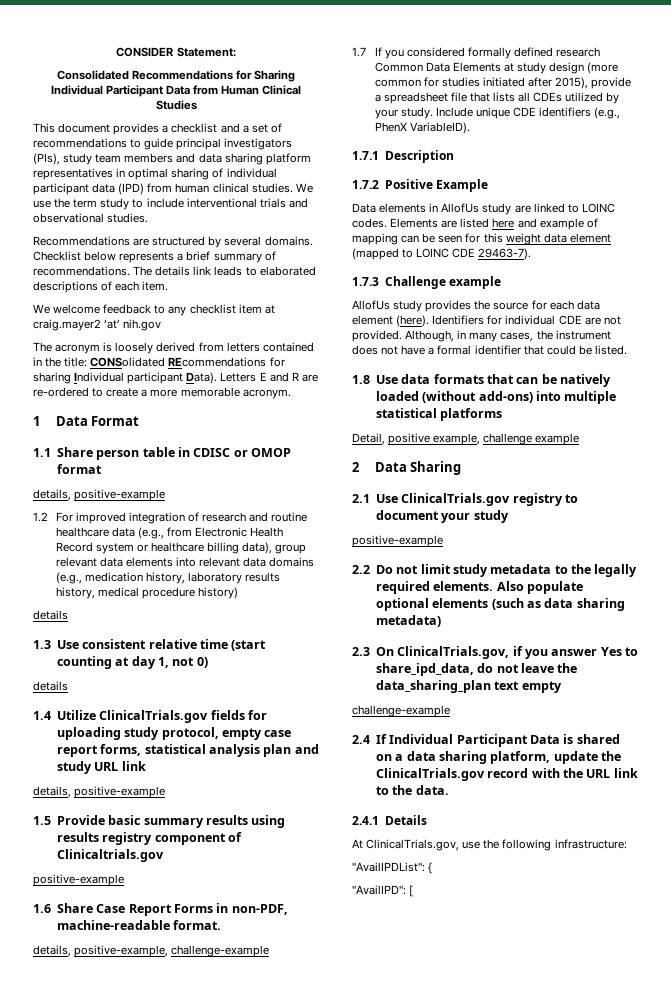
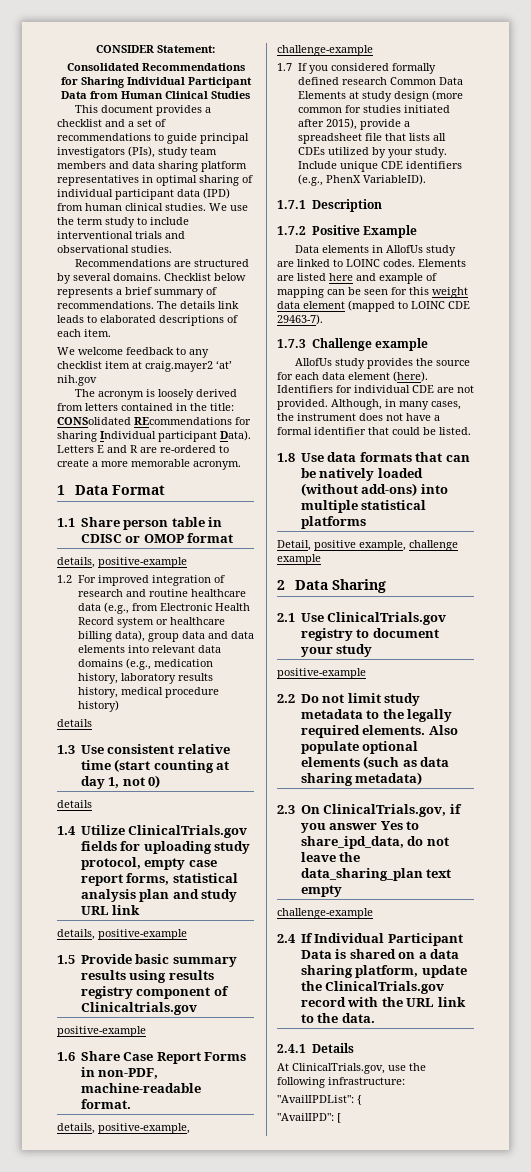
- 1.2 For improved integration of research and routine healthcare data (e.g., from Electronic Health Record system or healthcare billing data), group relevant data elements into relevant data domains (e.g., medication history, laboratory results history, medical procedure history)
+ 1.2 For improved integration of research and routine healthcare data (e.g., from Electronic Health Record system or healthcare billing data), group data and data elements into relevant data domains (e.g., medication history, laboratory results history, medical procedure history)

